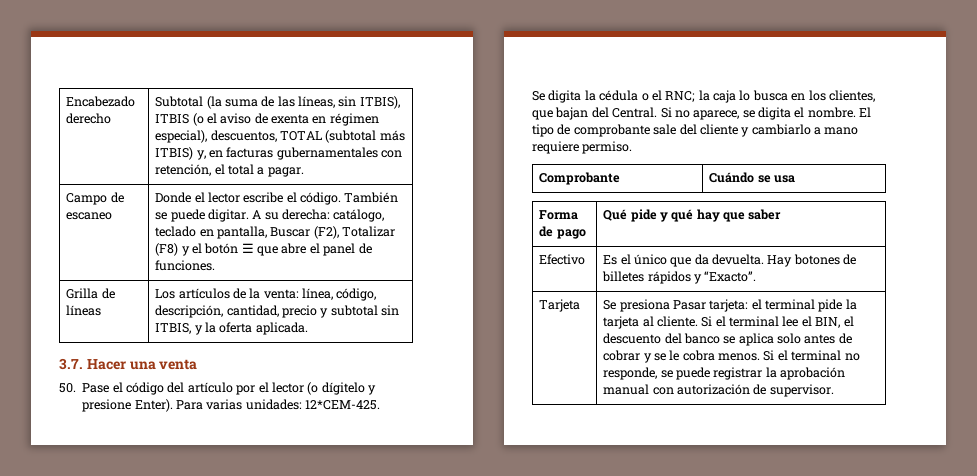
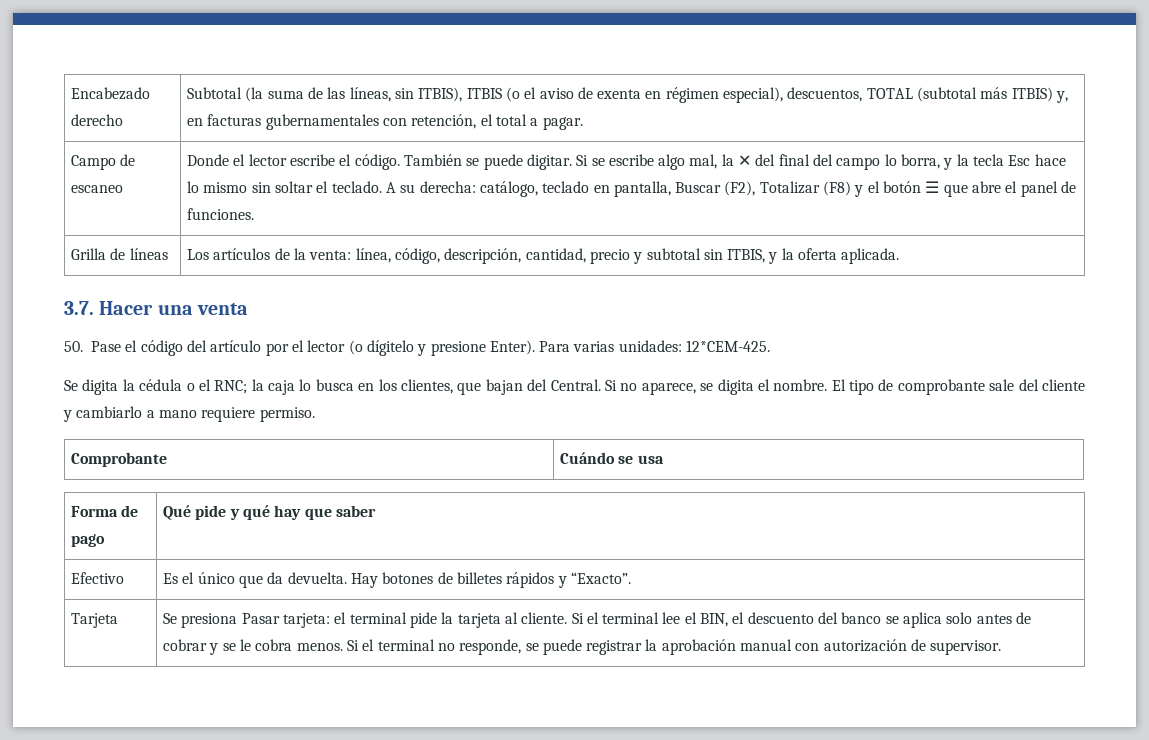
+ Si se escribe algo mal, la ✕ del final del campo lo borra, y la tecla Esc hace lo mismo sin soltar el teclado.

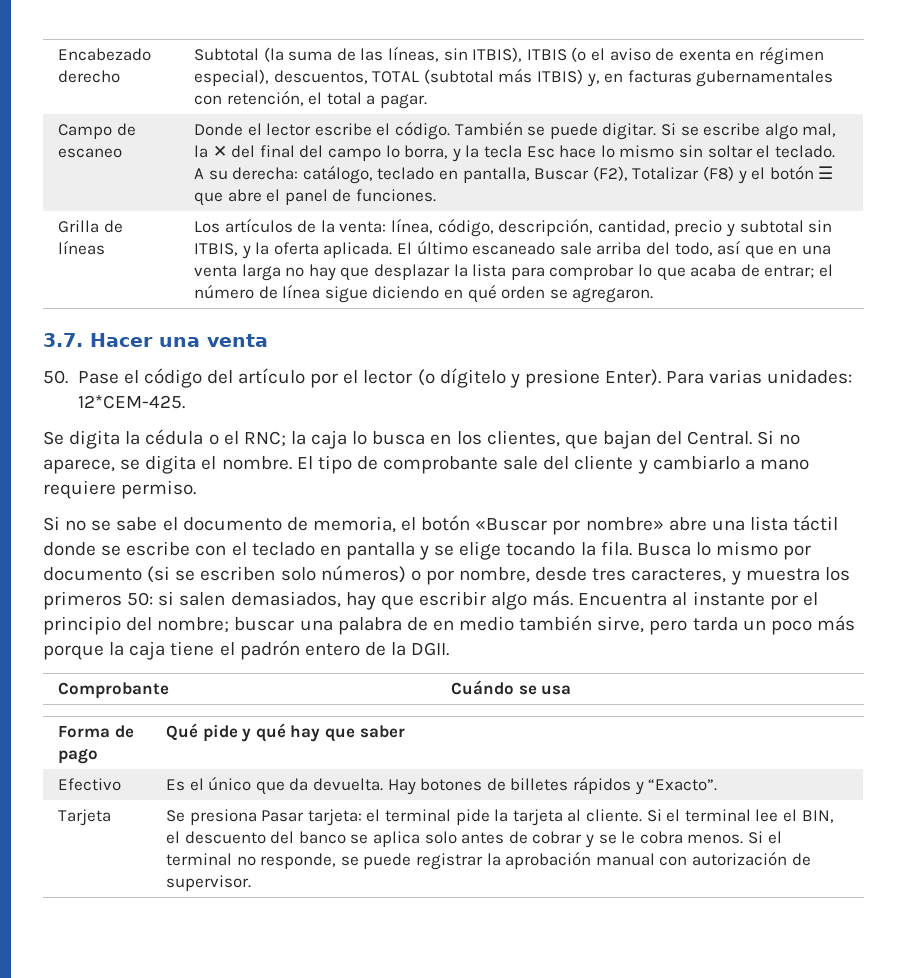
+ El último escaneado sale arriba del todo, así que en una venta larga no hay que desplazar la lista para comprobar lo que acaba de entrar; el número de línea sigue diciendo en qué orden se agregaron.
+ Si no se sabe el documento de memoria, el botón «Buscar por nombre» abre una lista táctil donde se escribe con el teclado en pantalla y se elige tocando la fila. Busca lo mismo por documento (si se escriben solo números) o por nombre, desde tres caracteres, y muestra los primeros 50: si salen demasiados, hay que escribir algo más. Encuentra al instante por el principio del nombre; buscar una palabra de en medio también sirve, pero tarda un poco más porque la caja tiene el padrón entero de la DGII.

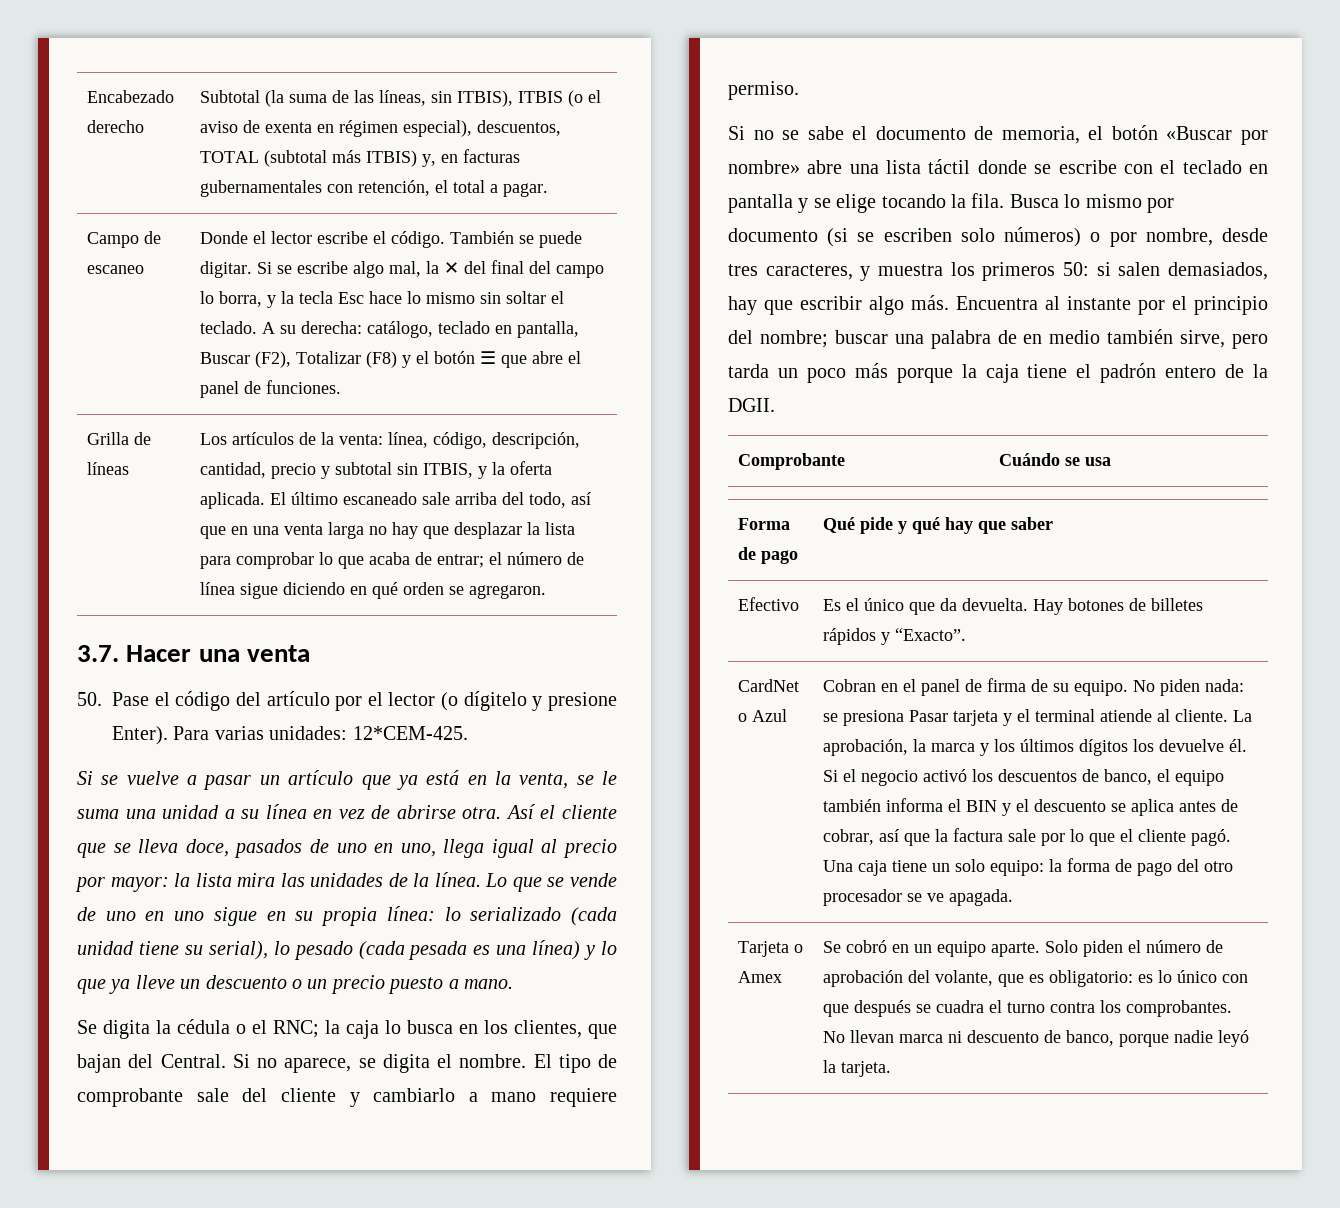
+ Si se vuelve a pasar un artículo que ya está en la venta, se le suma una unidad a su línea en vez de abrirse otra. Así el cliente que se lleva doce, pasados de uno en uno, llega igual al precio por mayor: la lista mira las unidades de la línea. Lo que se vende de uno en uno sigue en su propia línea: lo serializado (cada unidad tiene su serial), lo pesado (cada pesada es una línea) y lo que ya lleve un descuento o un precio puesto a mano.
+ CardNet o Azul | Cobran en el panel de firma de su equipo. No piden nada: se presiona Pasar tarjeta y el terminal atiende al cliente. La aprobación, la marca y los últimos dígitos los devuelve él. Si el negocio activó los descuentos de banco, el equipo también informa el BIN y el descuento se aplica antes de cobrar, así que la factura sale por lo que el cliente pagó. Una caja tiene un solo equipo: la forma de pago del otro procesador se ve apagada.
- Tarjeta | Se presiona Pasar tarjeta: el terminal pide la tarjeta al cliente. Si el terminal lee el BIN, el descuento del banco se aplica solo antes de cobrar y se le cobra menos. Si el terminal no responde, se puede registrar la aprobación manual con autorización de supervisor.
+ Tarjeta o Amex | Se cobró en un equipo aparte. Solo piden el número de aprobación del volante, que es obligatorio: es lo único con que después se cuadra el turno contra los comprobantes. No llevan marca ni descuento de banco, porque nadie leyó la tarjeta.

